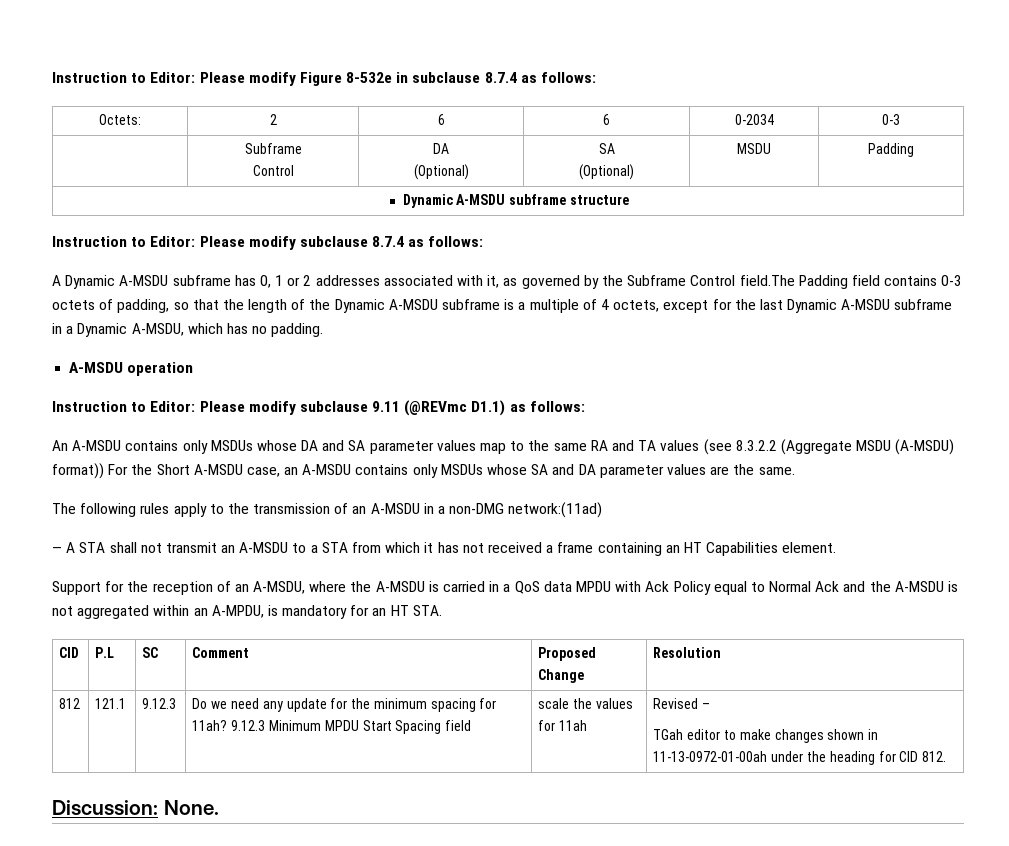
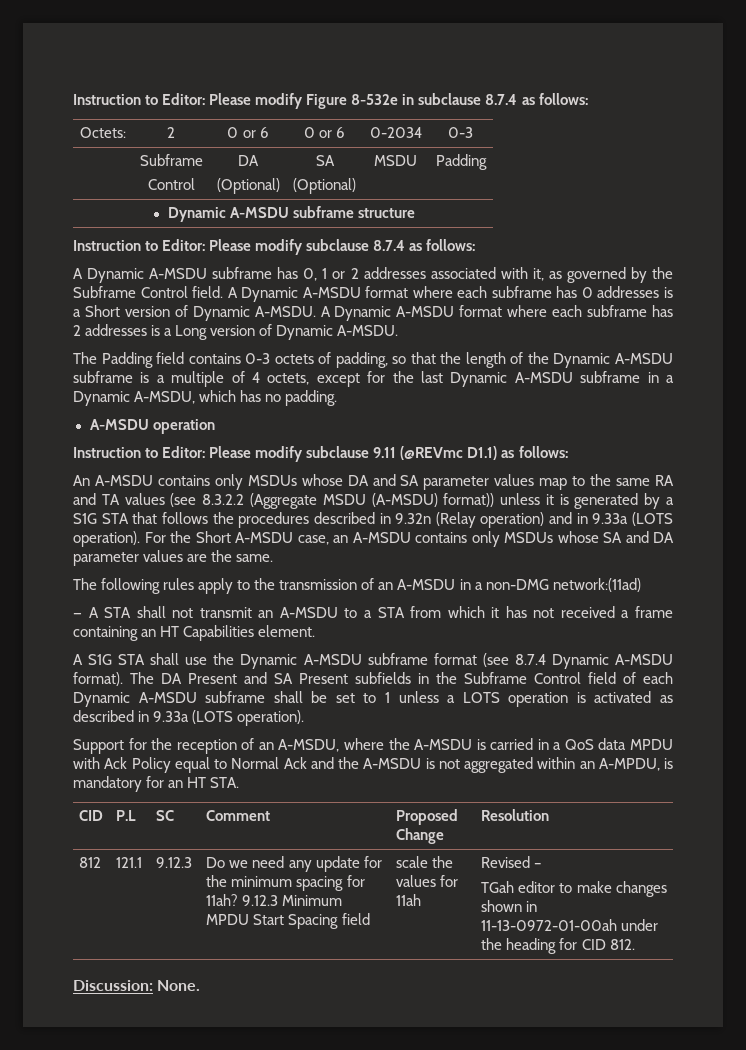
- Octets: | 2 | 6 | 6 | 0-2034 | 0-3
+ Octets: | 2 | 0 or 6 | 0 or 6 | 0-2034 | 0-3
- A Dynamic A-MSDU subframe has 0, 1 or 2 addresses associated with it, as governed by the Subframe Control field.The Padding field contains 0-3 octets of padding, so that the length of the Dynamic A-MSDU subframe is a multiple of 4 octets, except for the last Dynamic A-MSDU subframe in a Dynamic A-MSDU, which has no padding.
+ A Dynamic A-MSDU subframe has 0, 1 or 2 addresses associated with it, as governed by the Subframe Control field. A Dynamic A-MSDU format where each subframe has 0 addresses is a Short version of Dynamic A-MSDU. A Dynamic A-MSDU format where each subframe has 2 addresses is a Long version of Dynamic A-MSDU.
+ The Padding field contains 0-3 octets of padding, so that the length of the Dynamic A-MSDU subframe is a multiple of 4 octets, except for the last Dynamic A-MSDU subframe in a Dynamic A-MSDU, which has no padding.
- An A-MSDU contains only MSDUs whose DA and SA parameter values map to the same RA and TA values (see 8.3.2.2 (Aggregate MSDU (A-MSDU) format)) For the Short A-MSDU case, an A-MSDU contains only MSDUs whose SA and DA parameter values are the same.
+ An A-MSDU contains only MSDUs whose DA and SA parameter values map to the same RA and TA values (see 8.3.2.2 (Aggregate MSDU (A-MSDU) format)) unless it is generated by a S1G STA that follows the procedures described in 9.32n (Relay operation) and in 9.33a (LOTS operation). For the Short A-MSDU case, an A-MSDU contains only MSDUs whose SA and DA parameter values are the same.
+ A S1G STA shall use the Dynamic A-MSDU subframe format (see 8.7.4 Dynamic A-MSDU format). The DA Present and SA Present subfields in the Subframe Control field of each Dynamic A-MSDU subframe shall be set to 1 unless a LOTS operation is activated as described in 9.33a (LOTS operation).

